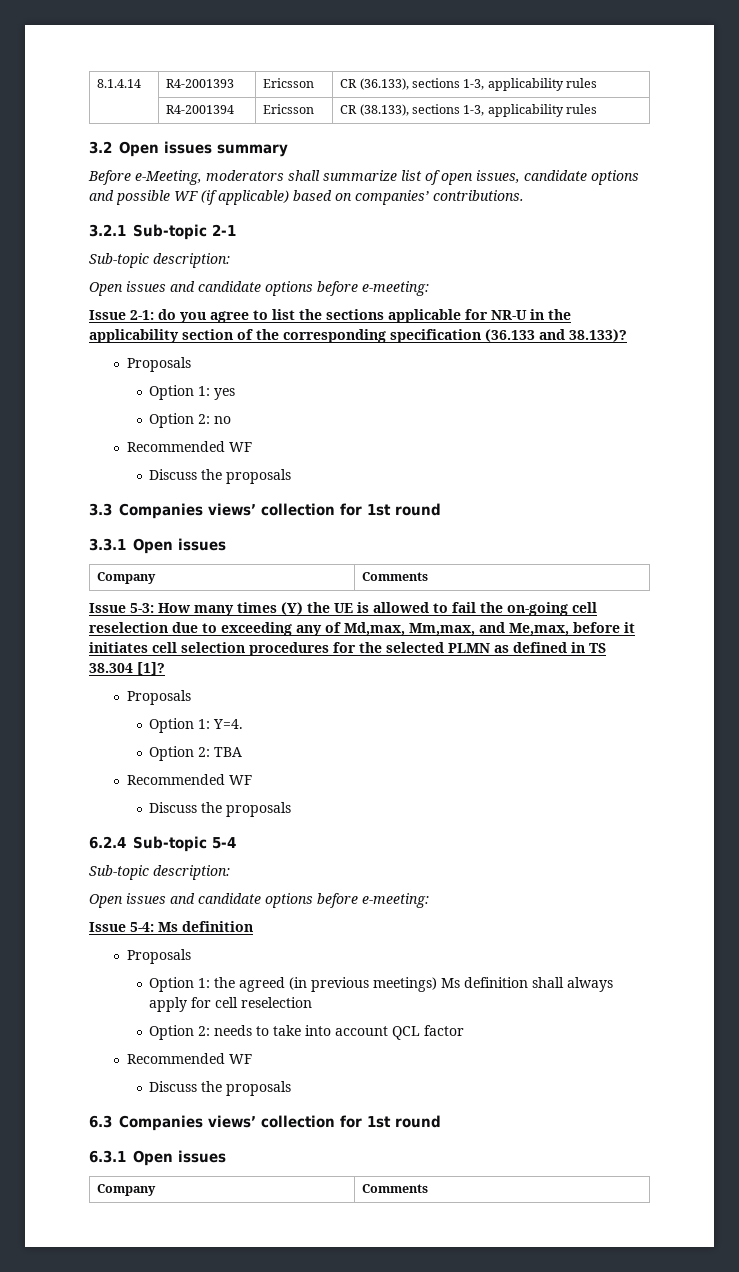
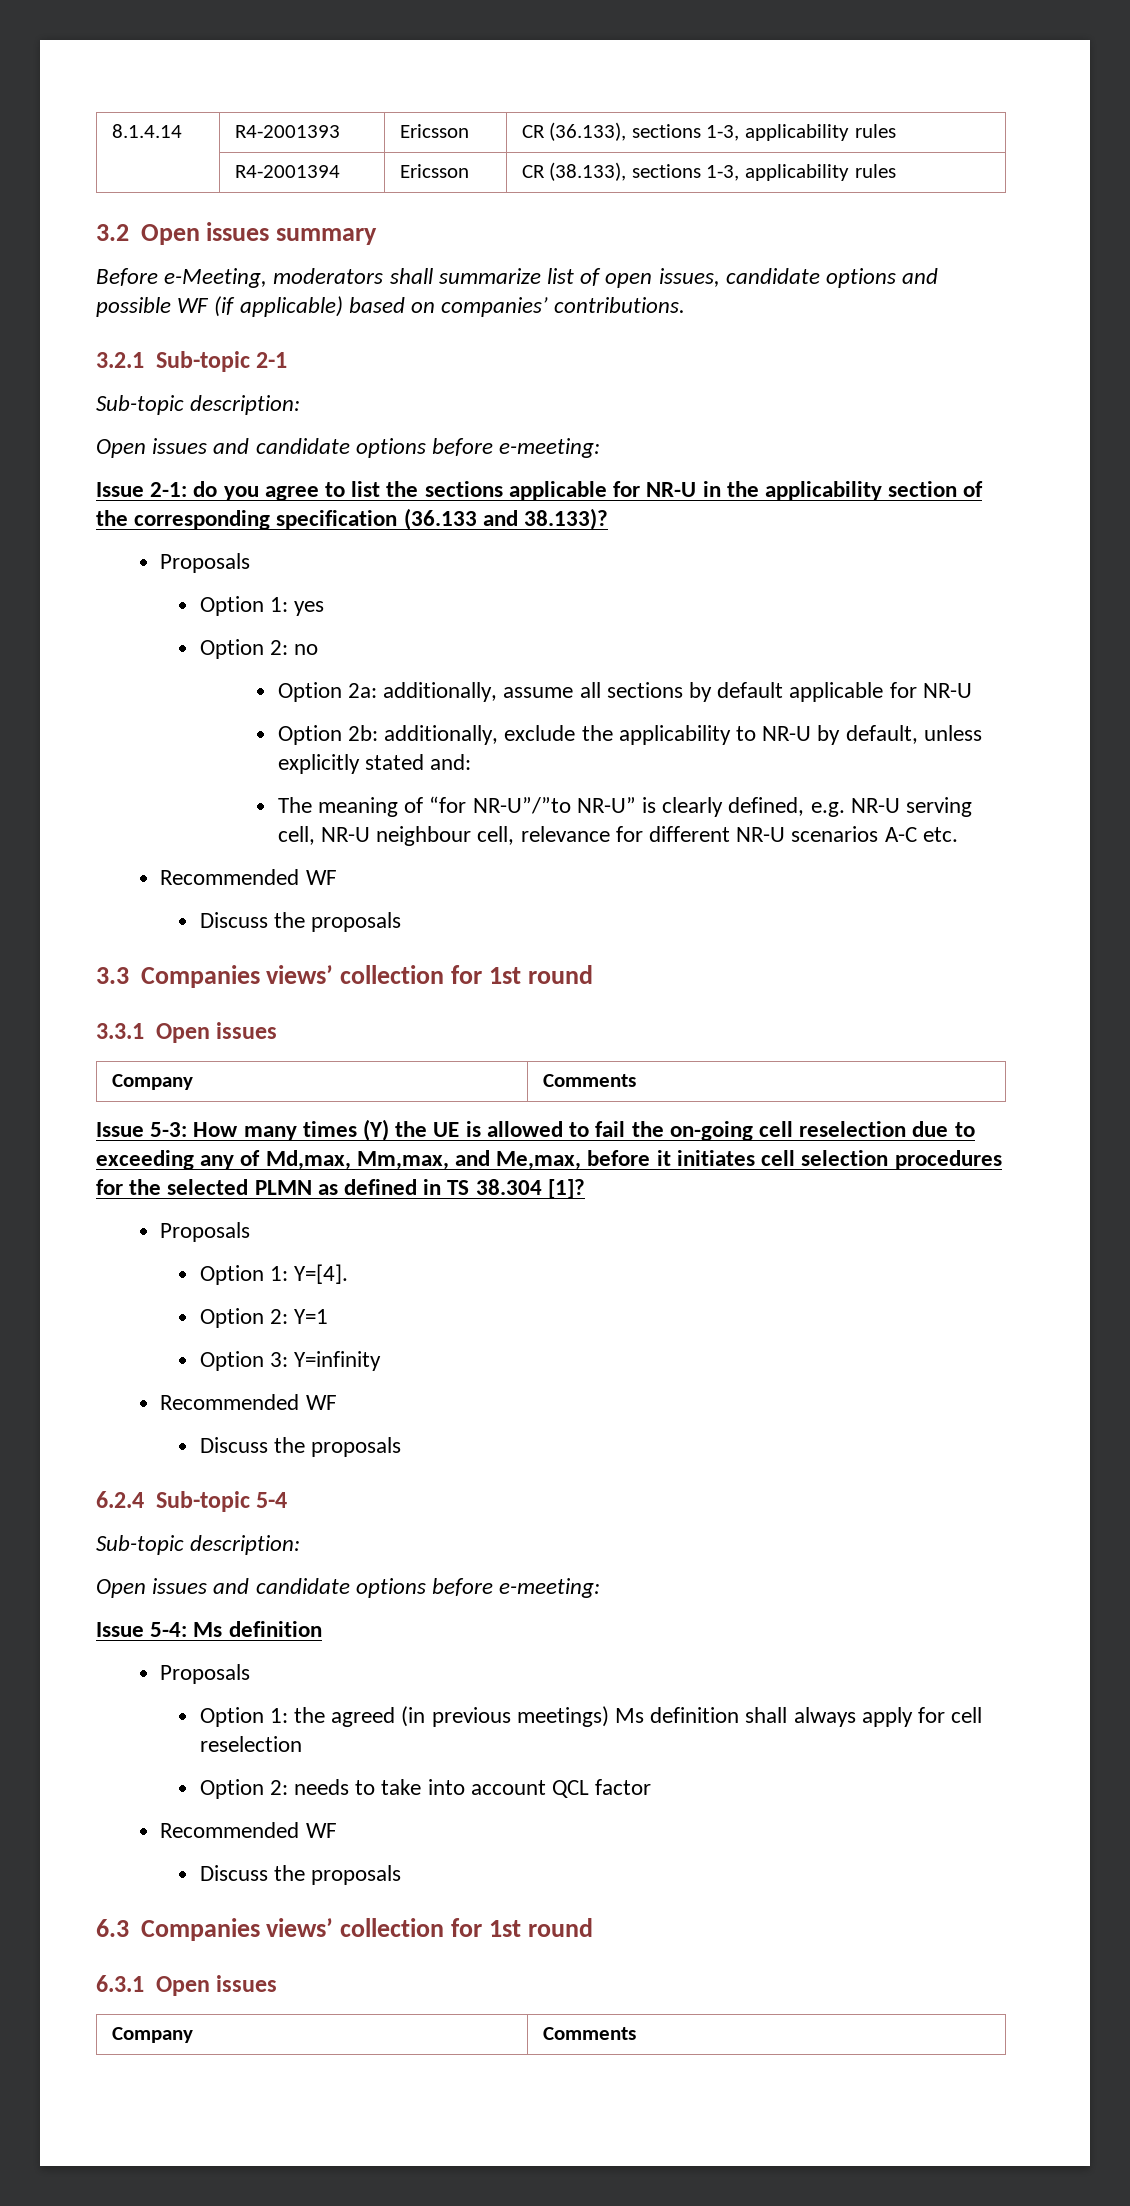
+ Option 2a: additionally, assume all sections by default applicable for NR-U
+ Option 2b: additionally, exclude the applicability to NR-U by default, unless explicitly stated and:
+ The meaning of “for NR-U”/”to NR-U” is clearly defined, e.g. NR-U serving cell, NR-U neighbour cell, relevance for different NR-U scenarios A-C etc.
- Option 1: Y=4.
- Option 2: TBA
+ Option 1: Y=[4].
+ Option 2: Y=1
+ Option 3: Y=infinity

